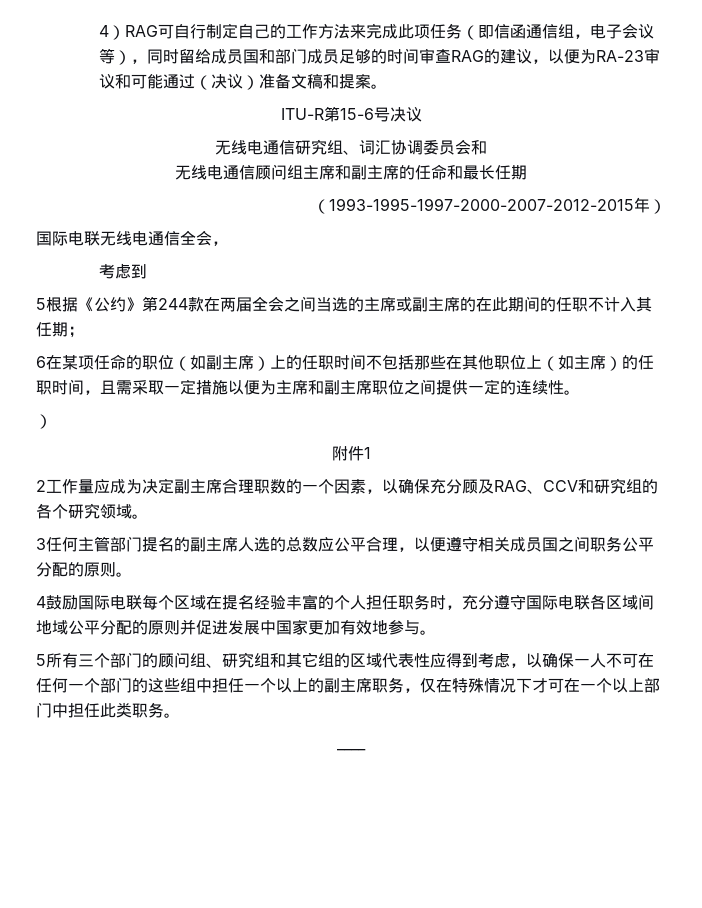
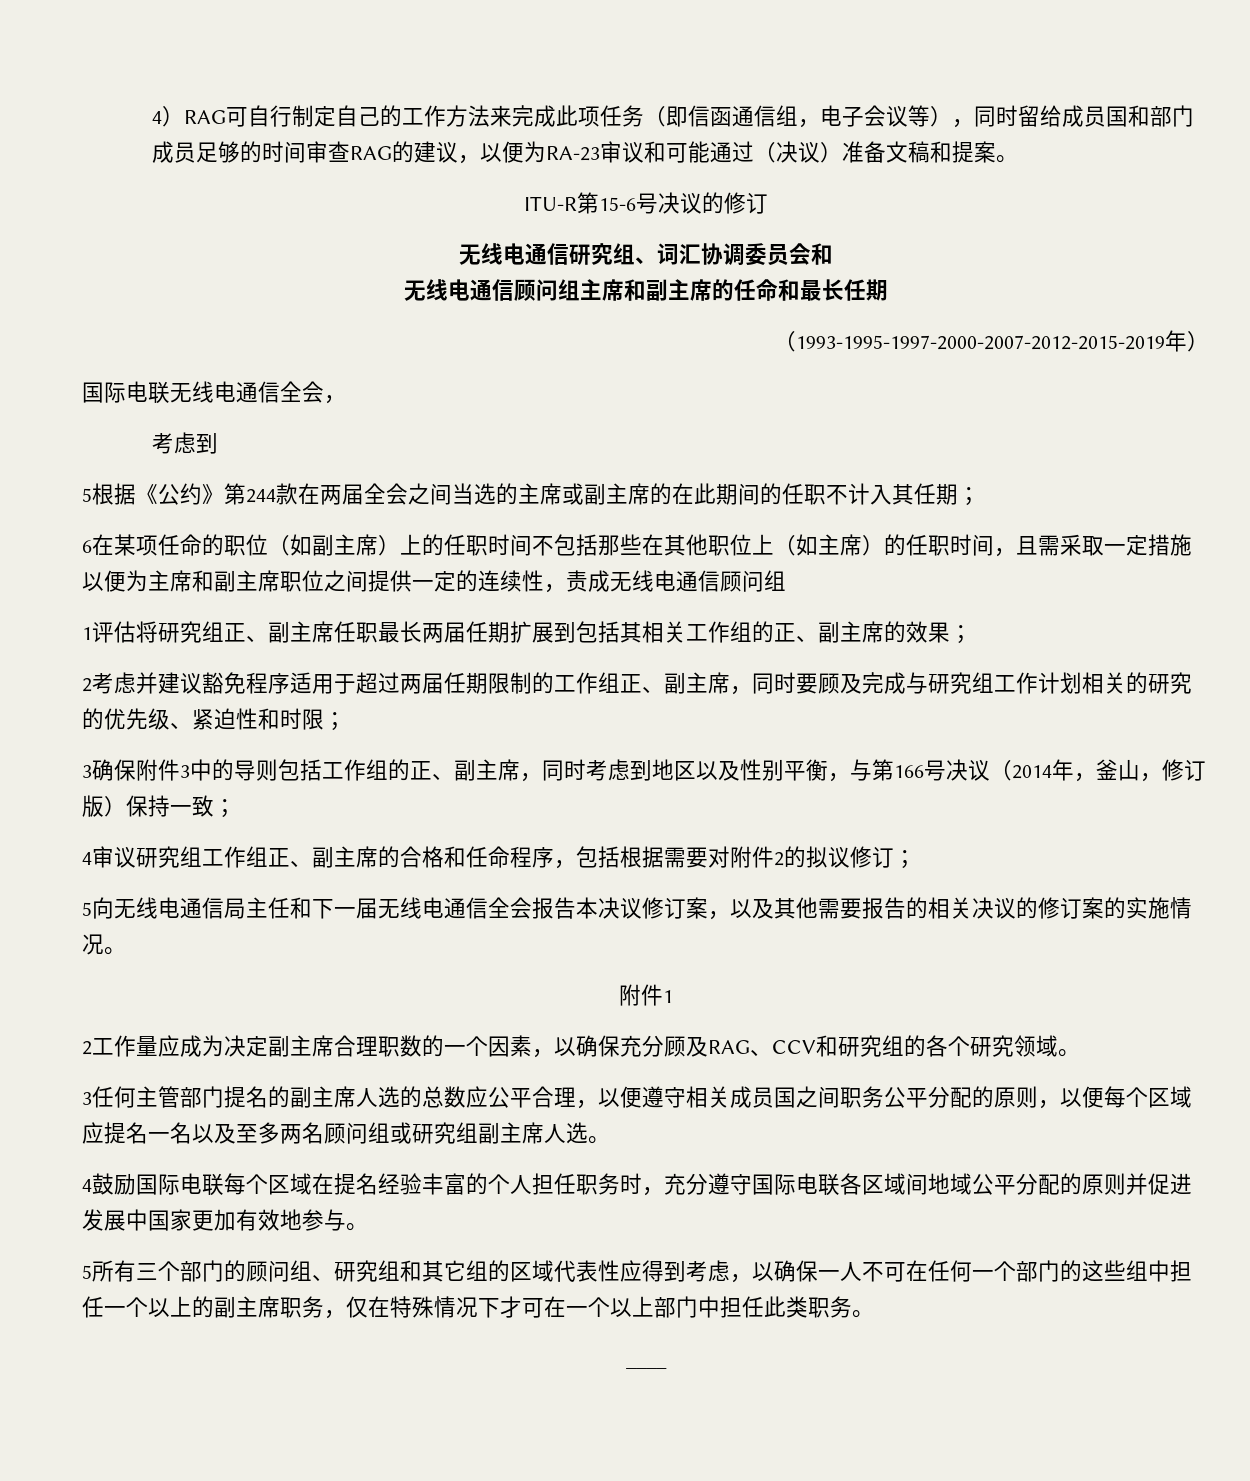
- ITU-R第15-6号决议
+ ITU-R第15-6号决议的修订
- （1993-1995-1997-2000-2007-2012-2015年）
+ （1993-1995-1997-2000-2007-2012-2015-2019年）
- 6在某项任命的职位（如副主席）上的任职时间不包括那些在其他职位上（如主席）的任职时间，且需采取一定措施以便为主席和副主席职位之间提供一定的连续性。
- ）
+ 6在某项任命的职位（如副主席）上的任职时间不包括那些在其他职位上（如主席）的任职时间，且需采取一定措施以便为主席和副主席职位之间提供一定的连续性，责成无线电通信顾问组
+ 1评估将研究组正、副主席任职最长两届任期扩展到包括其相关工作组的正、副主席的效果；
+ 2考虑并建议豁免程序适用于超过两届任期限制的工作组正、副主席，同时要顾及完成与研究组工作计划相关的研究的优先级、紧迫性和时限；
+ 3确保附件3中的导则包括工作组的正、副主席，同时考虑到地区以及性别平衡，与第166号决议（2014年，釜山，修订版）保持一致；
+ 4审议研究组工作组正、副主席的合格和任命程序，包括根据需要对附件2的拟议修订；
+ 5向无线电通信局主任和下一届无线电通信全会报告本决议修订案，以及其他需要报告的相关决议的修订案的实施情况。
- 3任何主管部门提名的副主席人选的总数应公平合理，以便遵守相关成员国之间职务公平分配的原则。
+ 3任何主管部门提名的副主席人选的总数应公平合理，以便遵守相关成员国之间职务公平分配的原则，以便每个区域应提名一名以及至多两名顾问组或研究组副主席人选。

